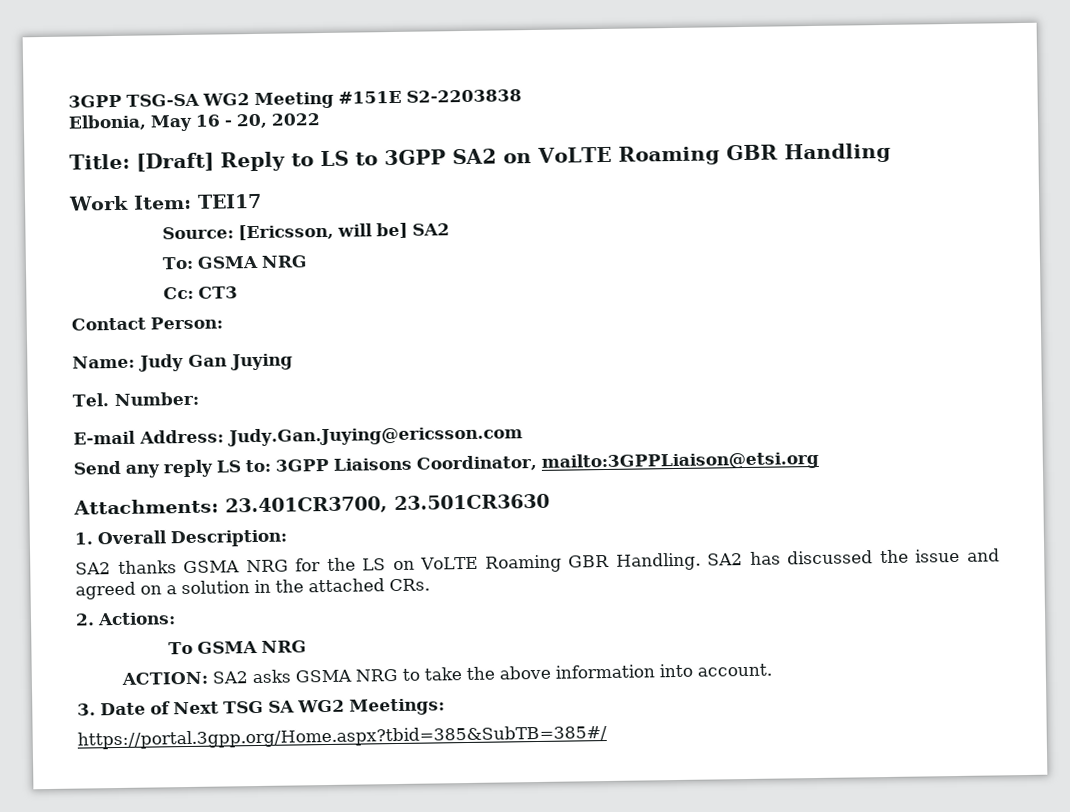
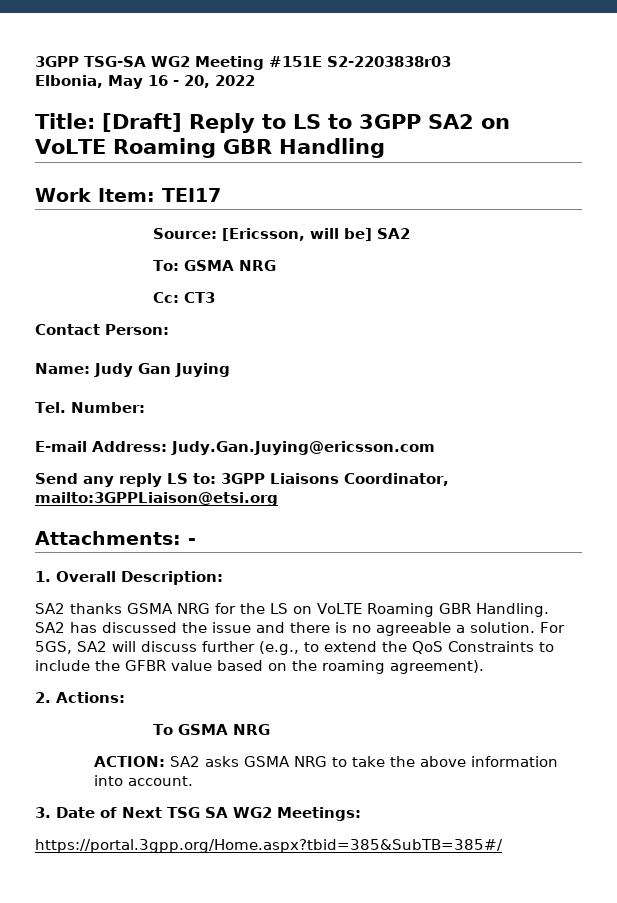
- 3GPP TSG-SA WG2 Meeting #151E S2-2203838
+ 3GPP TSG-SA WG2 Meeting #151E S2-2203838r03
- Attachments: 23.401CR3700, 23.501CR3630
+ Attachments: -
- SA2 has discussed the issue and agreed on a solution in the attached CRs.
+ SA2 has discussed the issue and there is no agreeable a solution. For 5GS, SA2 will discuss further (e.g., to extend the QoS Constraints to include the GFBR value based on the roaming agreement).

